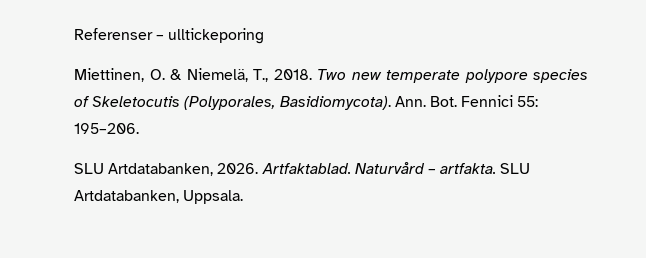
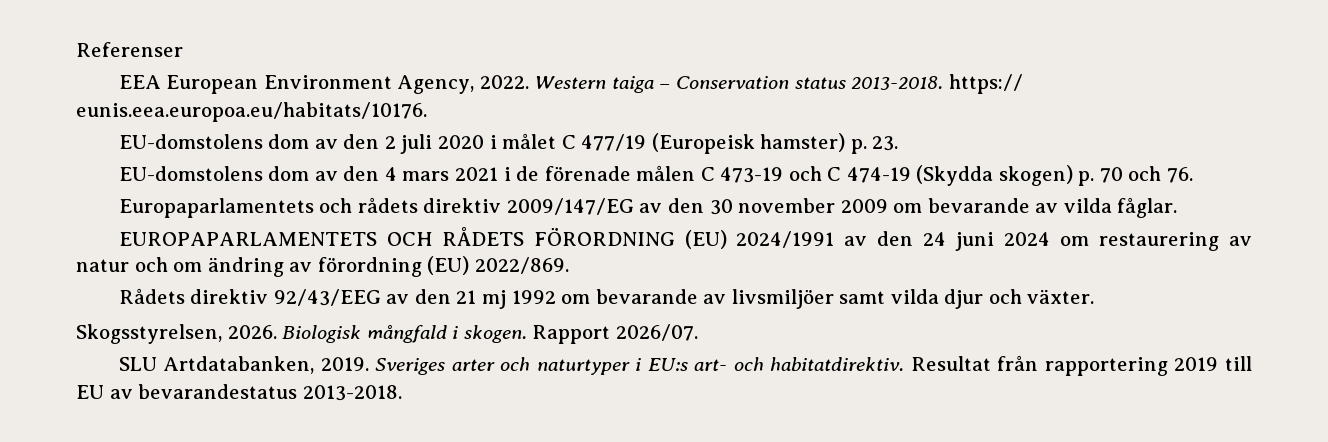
- Referenser – ulltickeporing
- Miettinen, O. & Niemelä, T., 2018. Two new temperate polypore species of Skeletocutis (Polyporales, Basidiomycota). Ann. Bot. Fennici 55: 195–206.
- SLU Artdatabanken, 2026. Artfaktablad. Naturvård – artfakta. SLU Artdatabanken, Uppsala.
+ Referenser
+ EEA European Environment Agency, 2022. Western taiga – Conservation status 2013-2018. https:// eunis.eea.europoa.eu/habitats/10176.
+ EU-domstolens dom av den 2 juli 2020 i målet C 477/19 (Europeisk hamster) p. 23.
+ EU-domstolens dom av den 4 mars 2021 i de förenade målen C 473-19 och C 474-19 (Skydda skogen) p. 70 och 76.
+ Europaparlamentets och rådets direktiv 2009/147/EG av den 30 november 2009 om bevarande av vilda fåglar.
+ EUROPAPARLAMENTETS OCH RÅDETS FÖRORDNING (EU) 2024/1991 av den 24 juni 2024 om restaurering av natur och om ändring av förordning (EU) 2022/869.
+ Rådets direktiv 92/43/EEG av den 21 mj 1992 om bevarande av livsmiljöer samt vilda djur och växter.
+ Skogsstyrelsen, 2026. Biologisk mångfald i skogen. Rapport 2026/07.
+ SLU Artdatabanken, 2019. Sveriges arter och naturtyper i EU:s art- och habitatdirektiv. Resultat från rapportering 2019 till EU av bevarandestatus 2013-2018.

